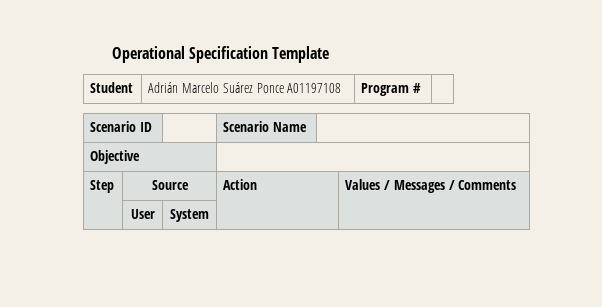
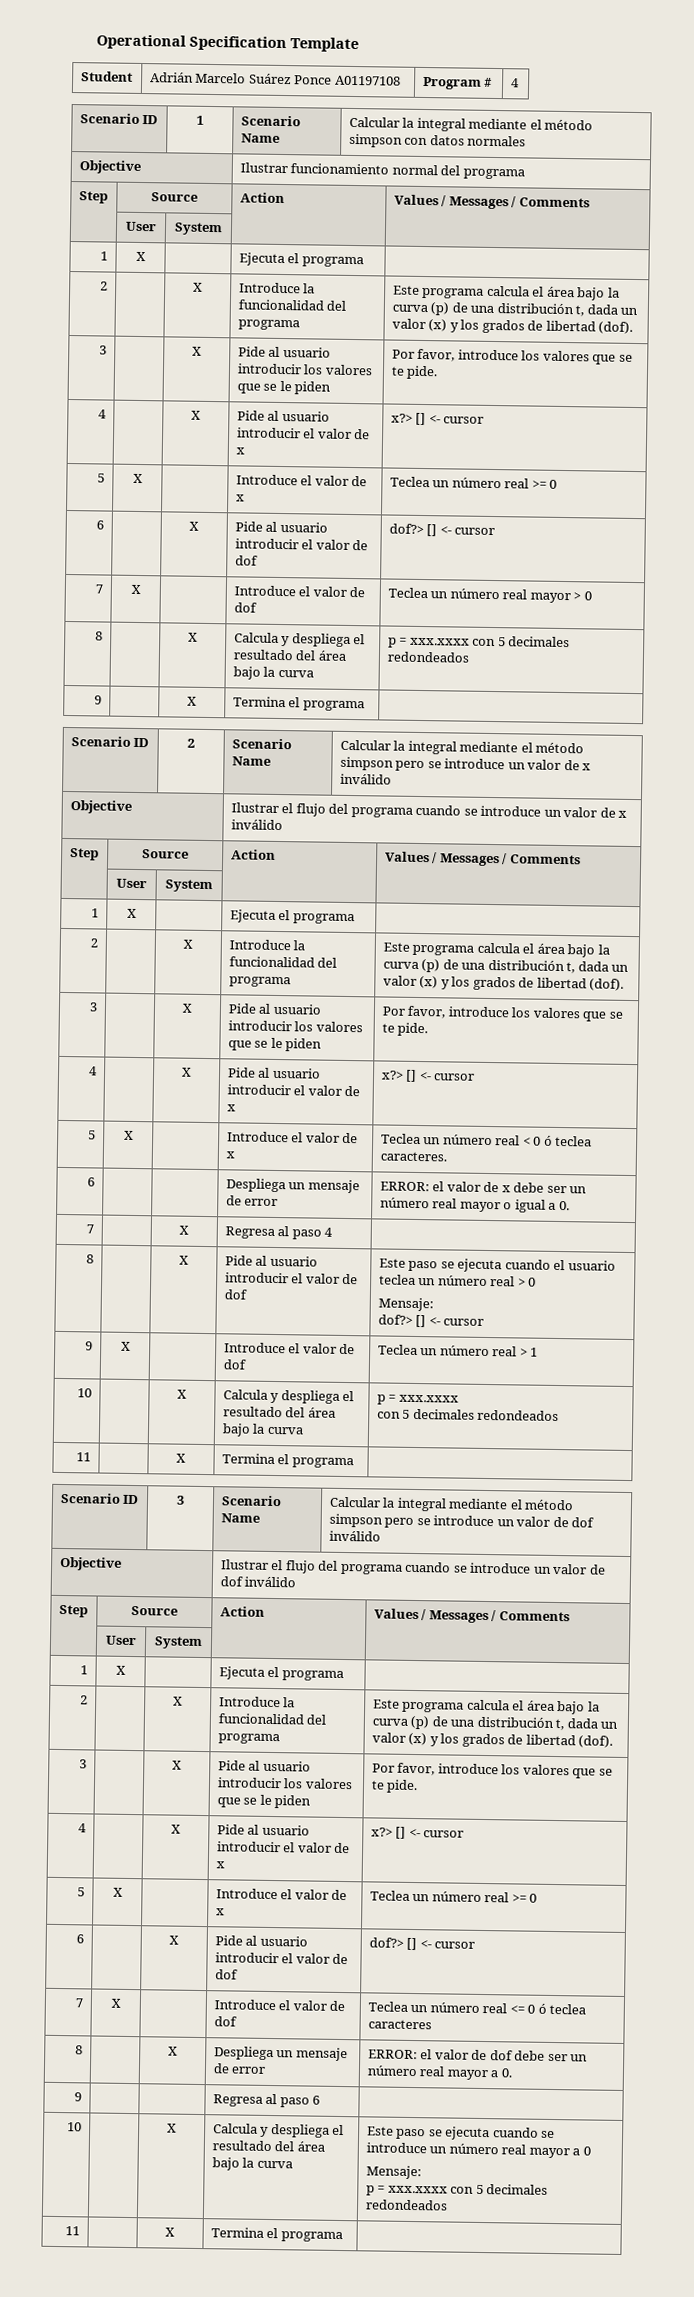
- Student | Adrián Marcelo Suárez Ponce A01197108 | Program # |
- Scenario ID | | Scenario Name |
- Objective |
+ Student | Adrián Marcelo Suárez Ponce A01197108 | Program # | 4
+ Scenario ID | 1 | Scenario Name | Calcular la integral mediante el método simpson con datos normales
+ Objective | Ilustrar funcionamiento normal del programa
  Step | Source | Action | Values / Messages / Comments
  | User | System | |
+ 1 | X | | Ejecuta el programa |
+ 2 | | X | Introduce la funcionalidad del programa | Este programa calcula el área bajo la curva (p) de una distribución t, dada un valor (x) y los grados de libertad (dof).
+ 3 | | X | Pide al usuario introducir los valores que se le piden | Por favor, introduce los valores que se te pide.
+ 4 | | X | Pide al usuario introducir el valor de x | x?> [] <- cursor
+ 5 | X | | Introduce el valor de x | Teclea un número real >= 0
+ 6 | | X | Pide al usuario introducir el valor de dof | dof?> [] <- cursor
+ 7 | X | | Introduce el valor de dof | Teclea un número real mayor > 0
+ 8 | | X | Calcula y despliega el resultado del área bajo la curva | p = xxx.xxxx con 5 decimales redondeados
+ 9 | | X | Termina el programa |
+ Scenario ID | 2 | Scenario Name | Calcular la integral mediante el método simpson pero se introduce un valor de x inválido
+ Objective | Ilustrar el flujo del programa cuando se introduce un valor de x inválido
+ Step | Source | Action | Values / Messages / Comments
+ | User | System | |
+ 1 | X | | Ejecuta el programa |
+ 2 | | X | Introduce la funcionalidad del programa | Este programa calcula el área bajo la curva (p) de una distribución t, dada un valor (x) y los grados de libertad (dof).
+ 3 | | X | Pide al usuario introducir los valores que se le piden | Por favor, introduce los valores que se te pide.
+ 4 | | X | Pide al usuario introducir el valor de x | x?> [] <- cursor
+ 5 | X | | Introduce el valor de x | Teclea un número real < 0 ó teclea caracteres.
+ 6 | | | Despliega un mensaje de error | ERROR: el valor de x debe ser un número real mayor o igual a 0.
+ 7 | | X | Regresa al paso 4 |
+ 8 | | X | Pide al usuario introducir el valor de dof | Este paso se ejecuta cuando el usuario teclea un número real > 0
+ Mensaje:
+ dof?> [] <- cursor
+ 9 | X | | Introduce el valor de dof | Teclea un número real > 1
+ 10 | | X | Calcula y despliega el resultado del área bajo la curva | p = xxx.xxxx
+ con 5 decimales redondeados
+ 11 | | X | Termina el programa |
+ Scenario ID | 3 | Scenario Name | Calcular la integral mediante el método simpson pero se introduce un valor de dof inválido
+ Objective | Ilustrar el flujo del programa cuando se introduce un valor de dof inválido
+ Step | Source | Action | Values / Messages / Comments
+ | User | System | |
+ 1 | X | | Ejecuta el programa |
+ 2 | | X | Introduce la funcionalidad del programa | Este programa calcula el área bajo la curva (p) de una distribución t, dada un valor (x) y los grados de libertad (dof).
+ 3 | | X | Pide al usuario introducir los valores que se le piden | Por favor, introduce los valores que se te pide.
+ 4 | | X | Pide al usuario introducir el valor de x | x?> [] <- cursor
+ 5 | X | | Introduce el valor de x | Teclea un número real >= 0
+ 6 | | X | Pide al usuario introducir el valor de dof | dof?> [] <- cursor
+ 7 | X | | Introduce el valor de dof | Teclea un número real <= 0 ó teclea caracteres
+ 8 | | X | Despliega un mensaje de error | ERROR: el valor de dof debe ser un número real mayor a 0.
+ 9 | | | Regresa al paso 6 |
+ 10 | | X | Calcula y despliega el resultado del área bajo la curva | Este paso se ejecuta cuando se introduce un número real mayor a 0
+ Mensaje:
+ p = xxx.xxxx con 5 decimales redondeados
+ 11 | | X | Termina el programa |

